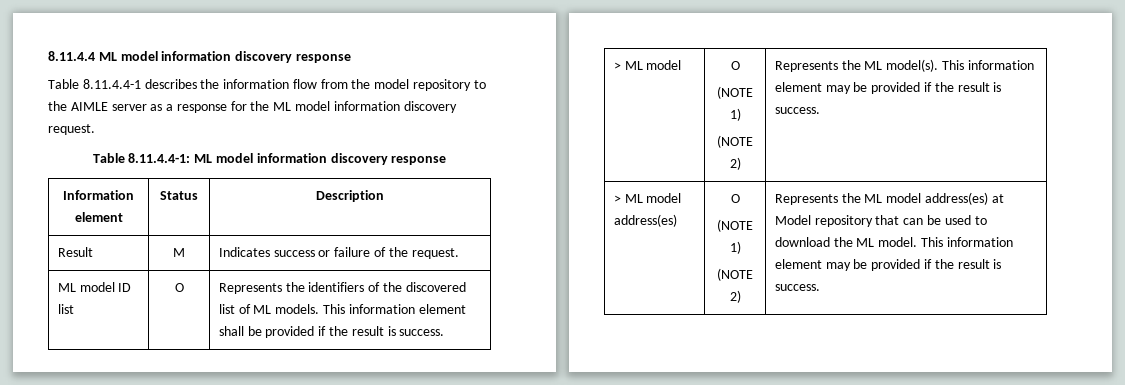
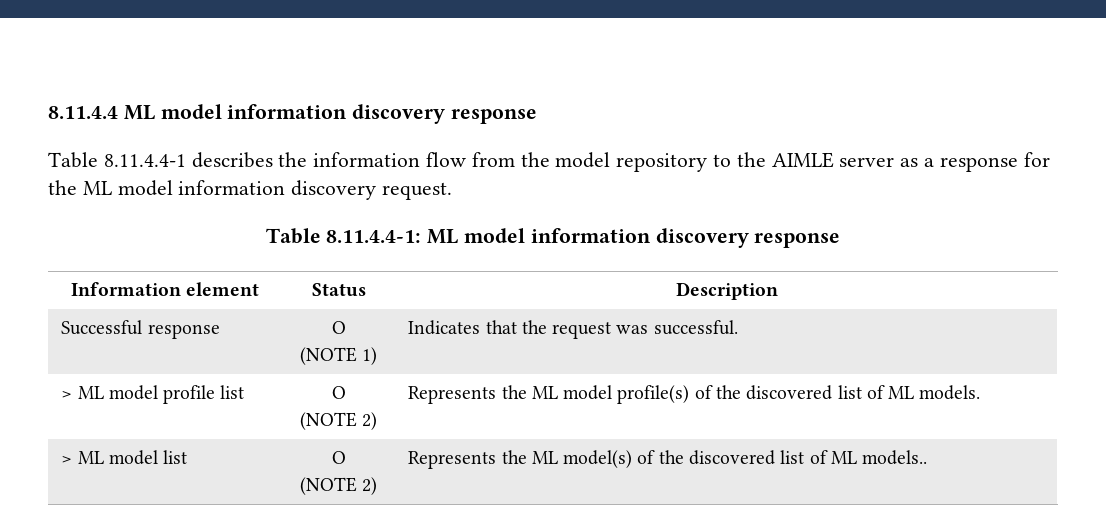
- Result | M | Indicates success or failure of the request.
- ML model ID list | O | Represents the identifiers of the discovered list of ML models. This information element shall be provided if the result is success.
- > ML model | O
- (NOTE 1)
- (NOTE 2) | Represents the ML model(s). This information element may be provided if the result is success.
- > ML model address(es) | O
- (NOTE 1)
- (NOTE 2) | Represents the ML model address(es) at Model repository that can be used to download the ML model. This information element may be provided if the result is success.
+ Successful response | O
+ (NOTE 1) | Indicates that the request was successful.
+ > ML model profile list | O
+ (NOTE 2) | Represents the ML model profile(s) of the discovered list of ML models.
+ > ML model list | O
+ (NOTE 2) | Represents the ML model(s) of the discovered list of ML models..

